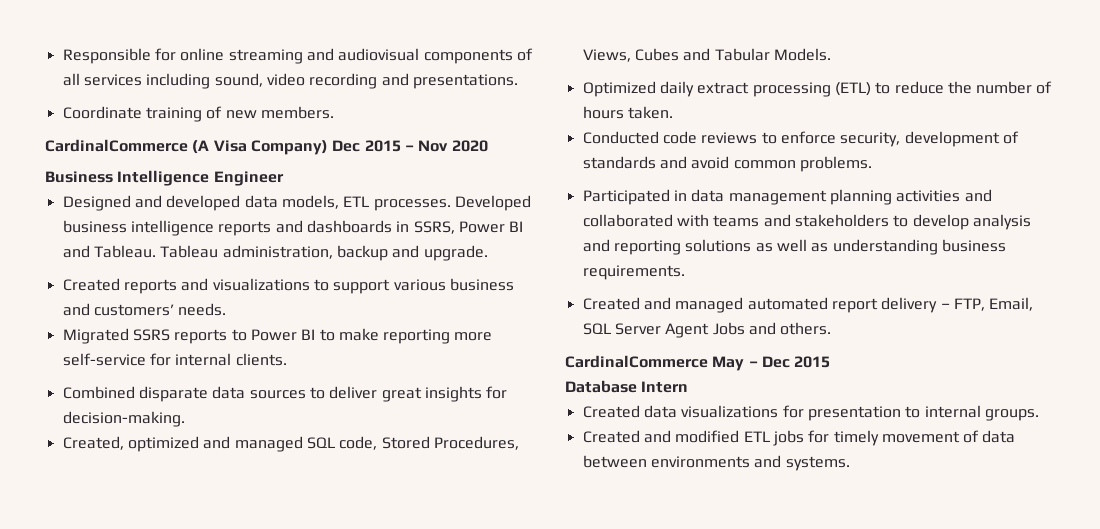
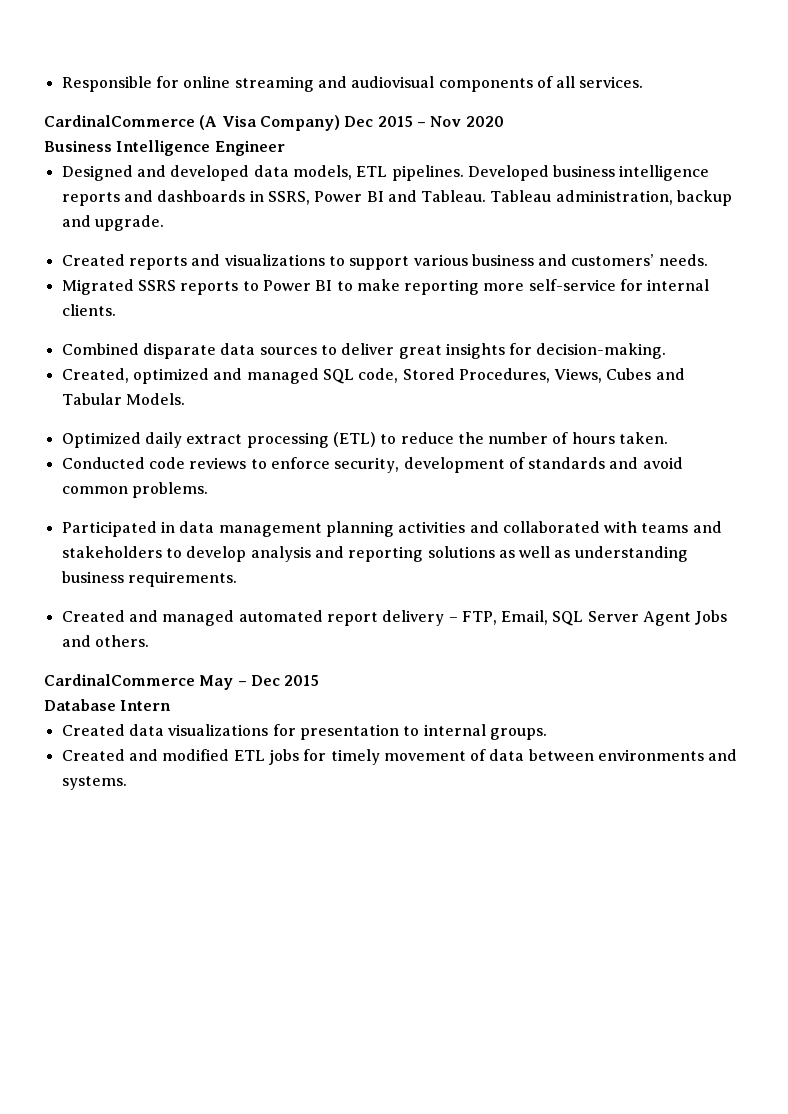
- Responsible for online streaming and audiovisual components of all services including sound, video recording and presentations.
- Coordinate training of new members.
+ Responsible for online streaming and audiovisual components of all services.
- Designed and developed data models, ETL processes.
+ Designed and developed data models, ETL pipelines.

